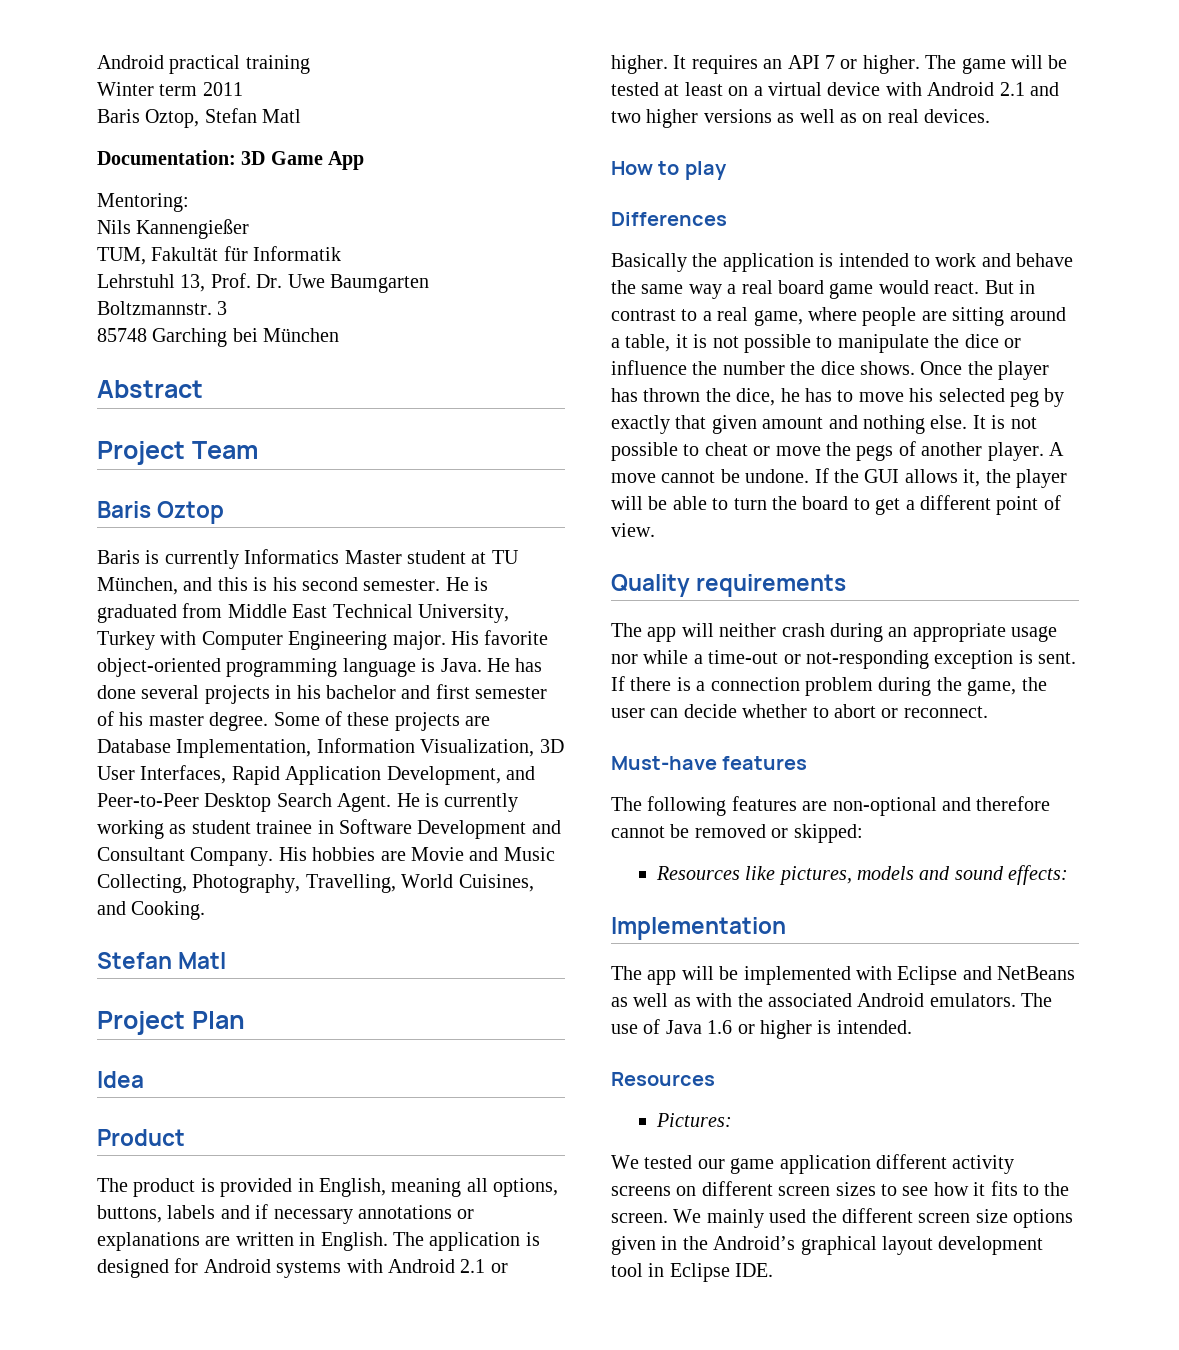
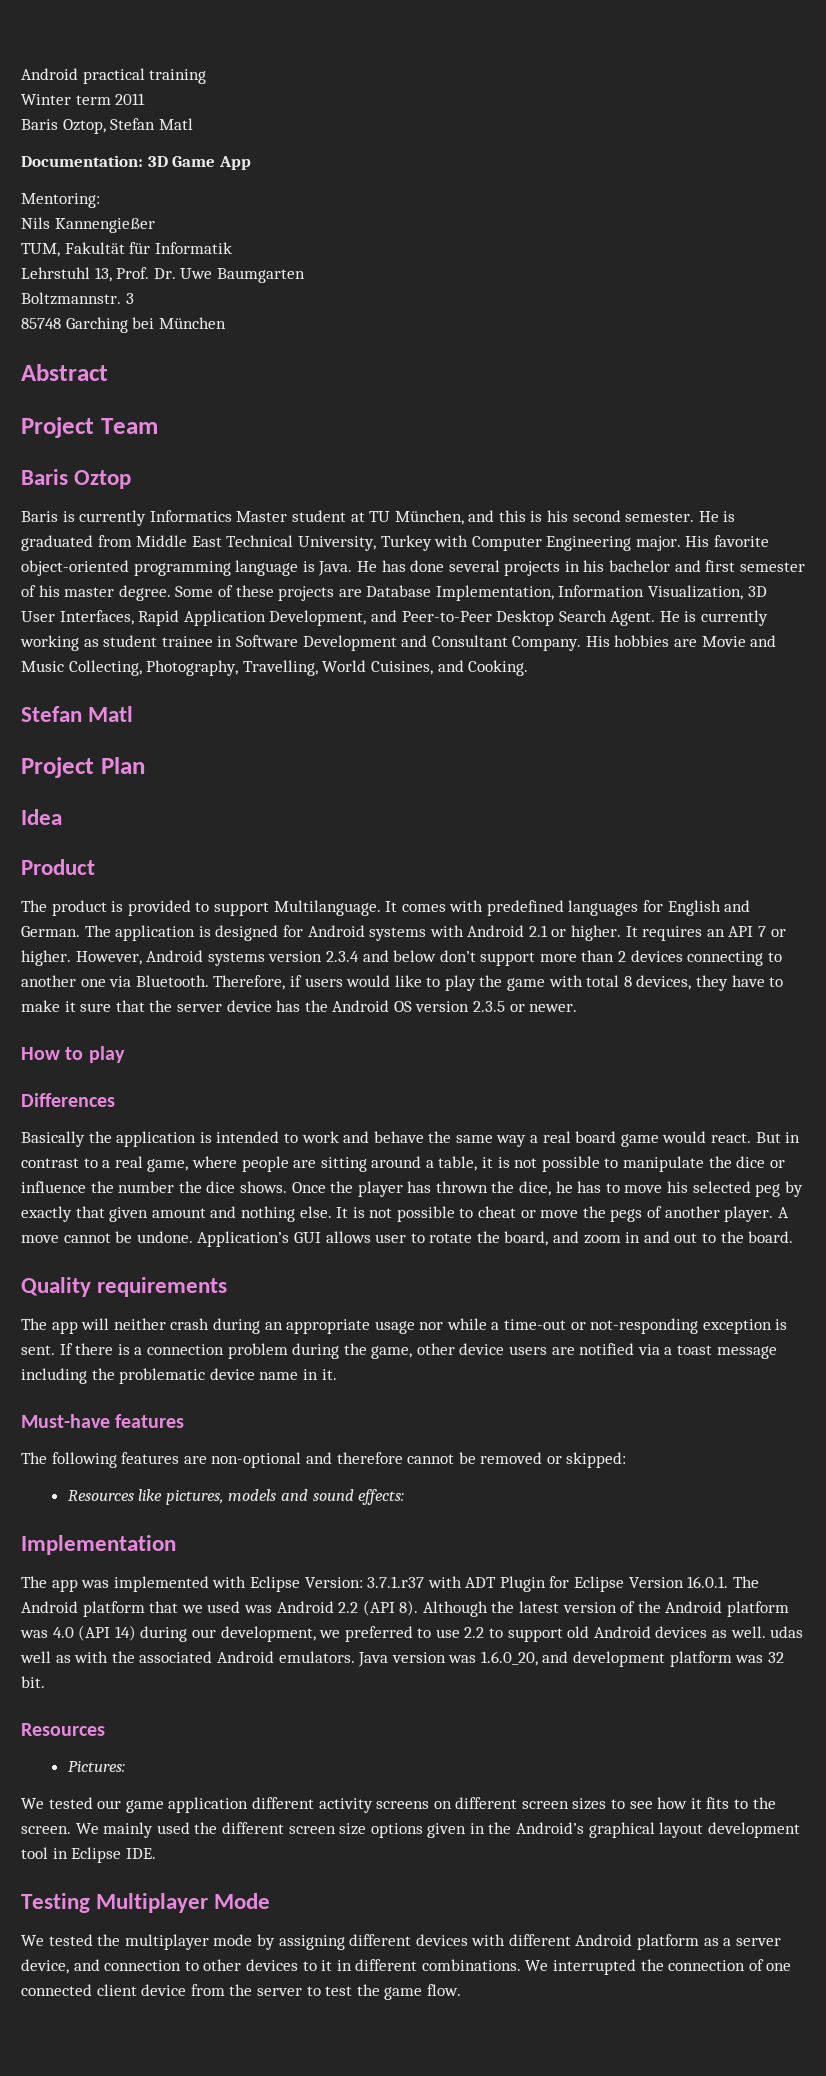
- The product is provided in English, meaning all options, buttons, labels and if necessary annotations or explanations are written in English.
+ The product is provided to support Multilanguage. It comes with predefined languages for English and German.
- The game will be tested at least on a virtual device with Android 2.1 and two higher versions as well as on real devices.
+ However, Android systems version 2.3.4 and below don’t support more than 2 devices connecting to another one via Bluetooth. Therefore, if users would like to play the game with total 8 devices, they have to make it sure that the server device has the Android OS version 2.3.5 or newer.
- If the GUI allows it, the player will be able to turn the board to get a different point of view.
+ Application’s GUI allows user to rotate the board, and zoom in and out to the board.
- If there is a connection problem during the game, the user can decide whether to abort or reconnect.
+ If there is a connection problem during the game, other device users are notified via a toast message including the problematic device name in it.
- The app will be implemented with Eclipse and NetBeans as well as with the associated Android emulators.
+ The app was implemented with Eclipse Version: 3.7.1.r37 with ADT Plugin for Eclipse Version 16.0.1. The Android platform that we used was Android 2.2 (API 8). Although the latest version of the Android platform was 4.0 (API 14) during our development, we preferred to use 2.2 to support old Android devices as well. udas well as with the associated Android emulators.
- The use of Java 1.6 or higher is intended.
+ Java version was 1.6.0_20, and development platform was 32 bit.
+ Testing Multiplayer Mode
+ We tested the multiplayer mode by assigning different devices with different Android platform as a server device, and connection to other devices to it in different combinations. We interrupted the connection of one connected client device from the server to test the game flow.

